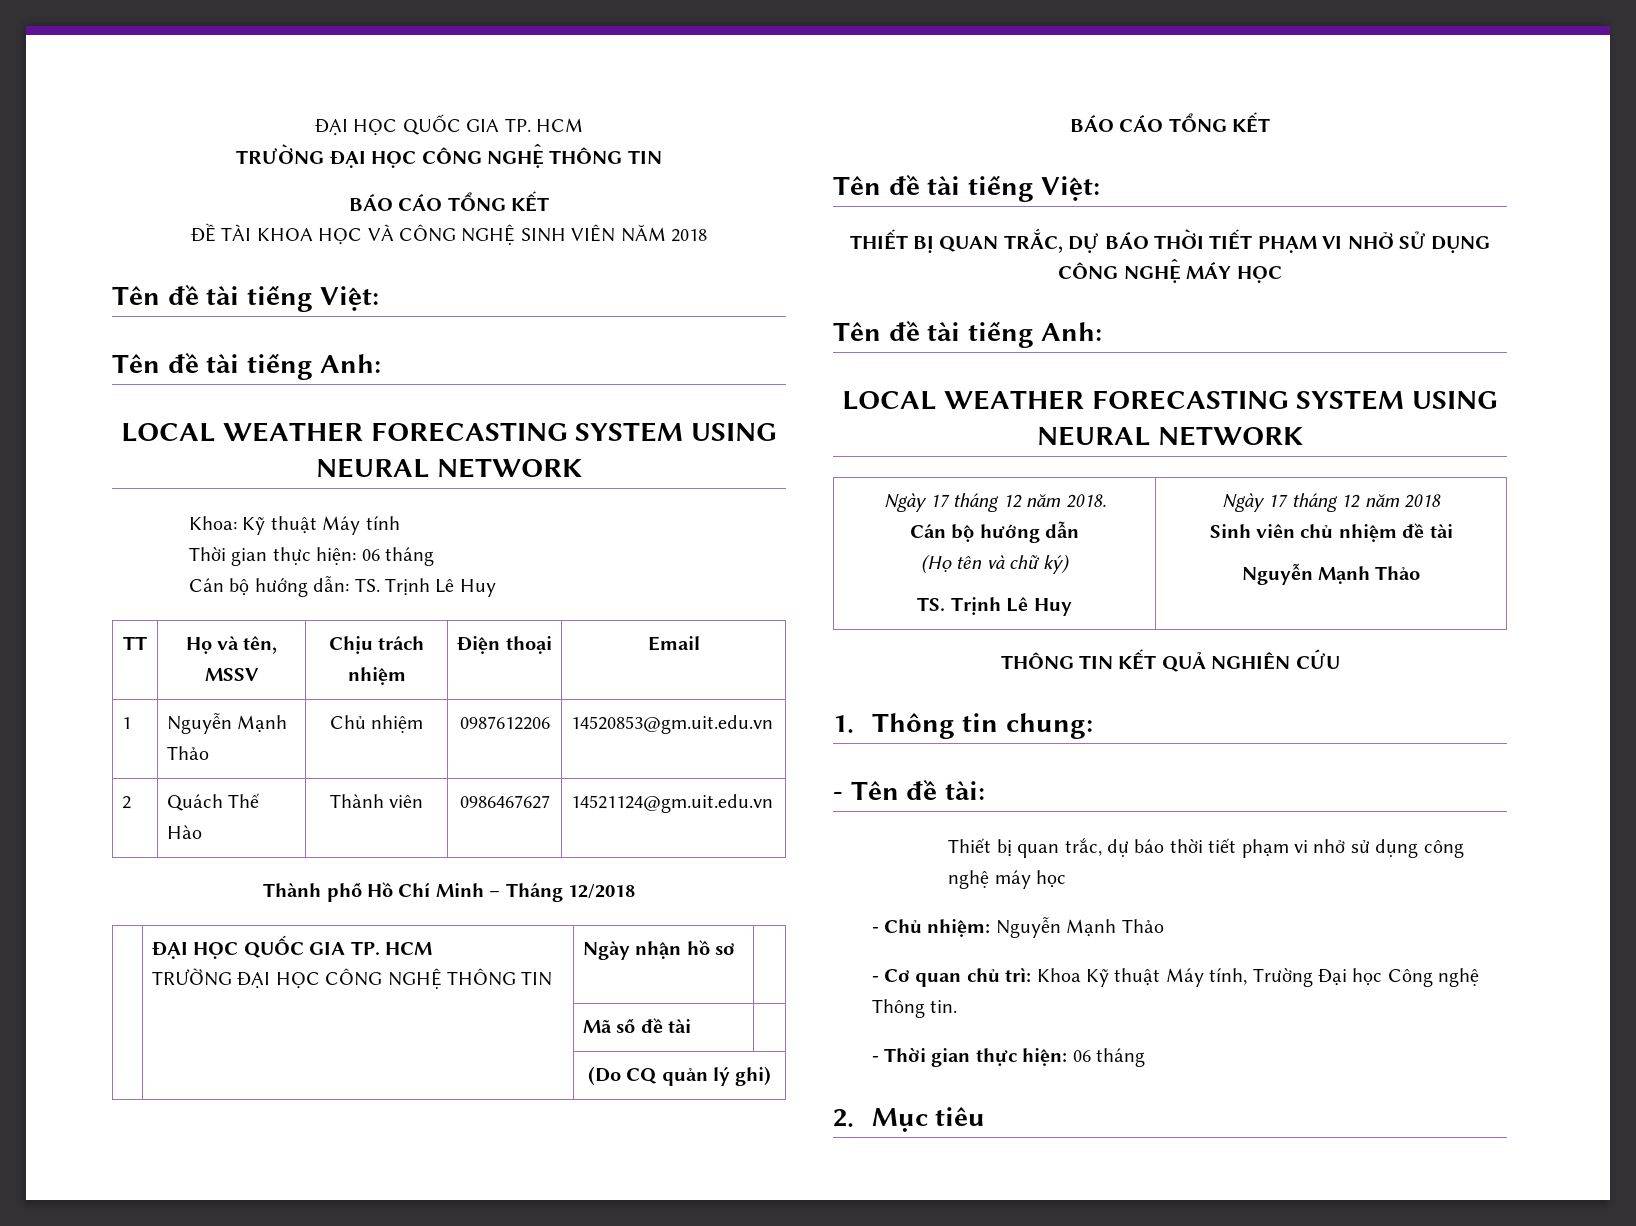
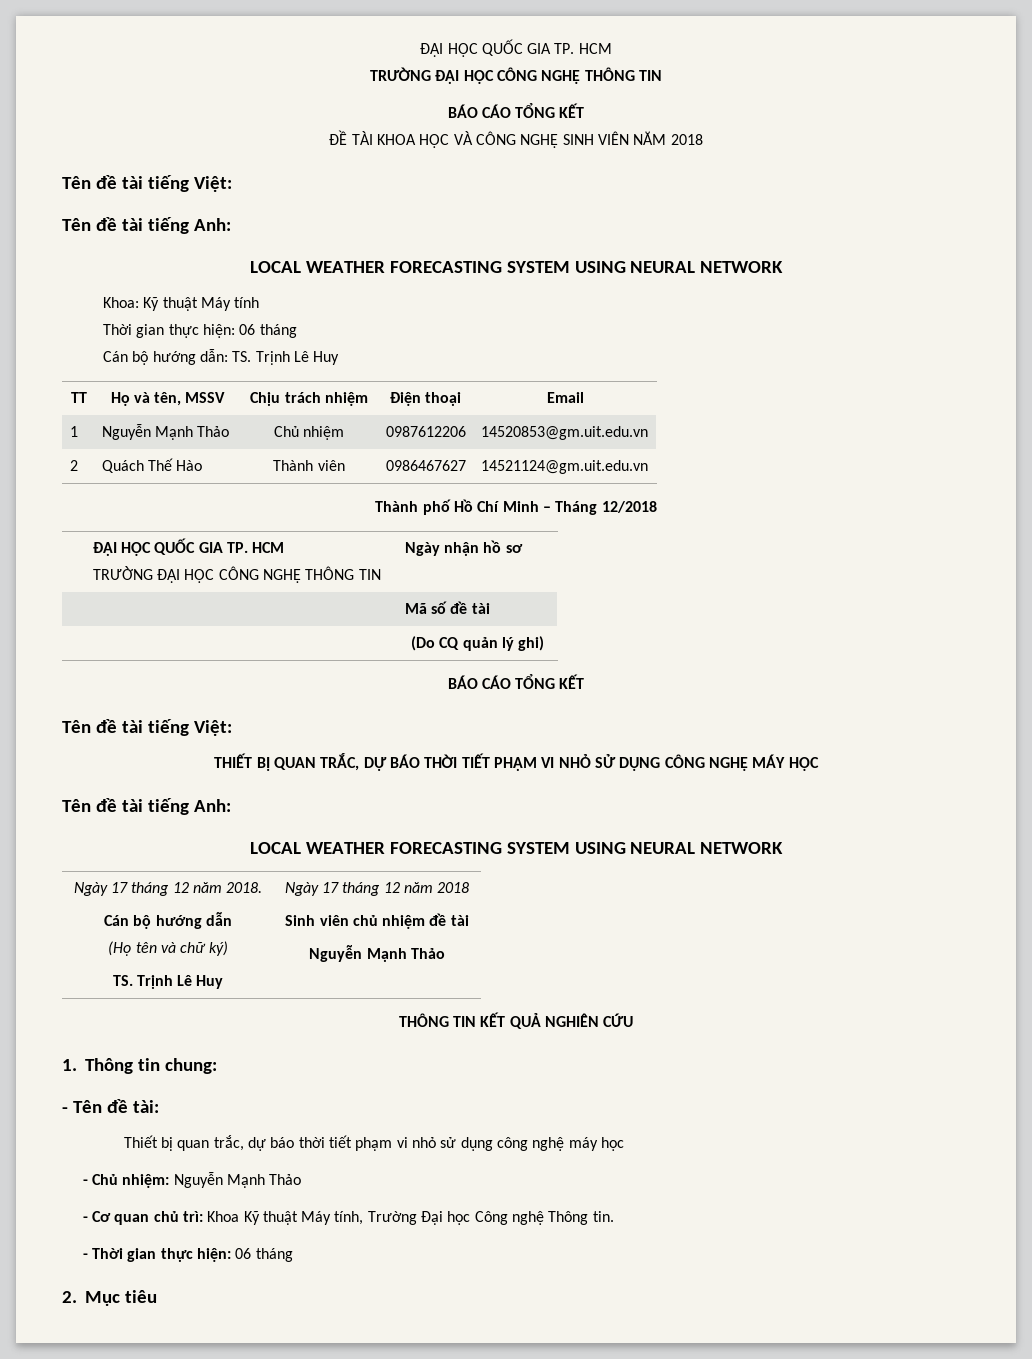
- THIẾT BỊ QUAN TRẮC, DỰ BÁO THỜI TIẾT PHẠM VI NHỞ SỬ DỤNG CÔNG NGHỆ MÁY HỌC
+ THIẾT BỊ QUAN TRẮC, DỰ BÁO THỜI TIẾT PHẠM VI NHỎ SỬ DỤNG CÔNG NGHỆ MÁY HỌC
- Thiết bị quan trắc, dự báo thời tiết phạm vi nhở sử dụng công nghệ máy học
+ Thiết bị quan trắc, dự báo thời tiết phạm vi nhỏ sử dụng công nghệ máy học

